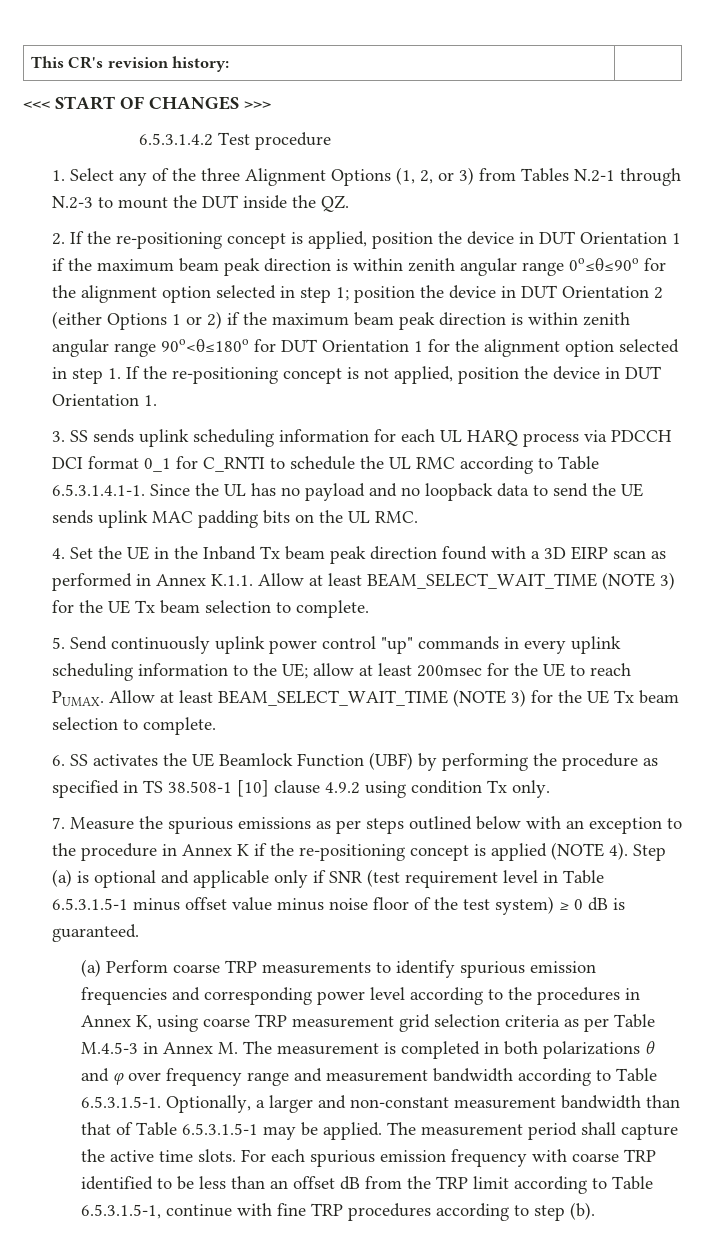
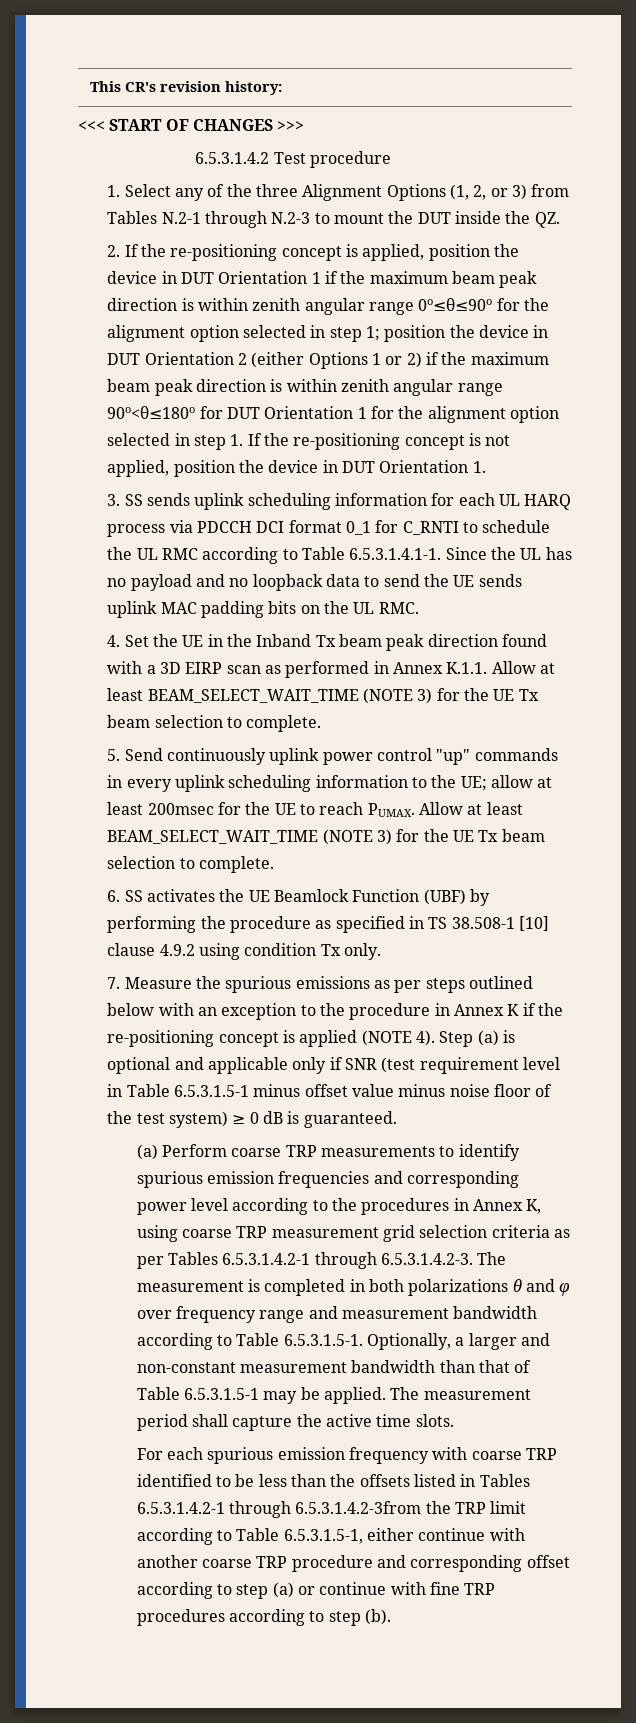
- (a) Perform coarse TRP measurements to identify spurious emission frequencies and corresponding power level according to the procedures in Annex K, using coarse TRP measurement grid selection criteria as per Table M.4.5-3 in Annex M. The measurement is completed in both polarizations θ and φ over frequency range and measurement bandwidth according to Table 6.5.3.1.5-1. Optionally, a larger and non-constant measurement bandwidth than that of Table 6.5.3.1.5-1 may be applied.
+ (a) Perform coarse TRP measurements to identify spurious emission frequencies and corresponding power level according to the procedures in Annex K, using coarse TRP measurement grid selection criteria as per Tables 6.5.3.1.4.2-1 through 6.5.3.1.4.2-3. The measurement is completed in both polarizations θ and φ over frequency range and measurement bandwidth according to Table 6.5.3.1.5-1. Optionally, a larger and non-constant measurement bandwidth than that of Table 6.5.3.1.5-1 may be applied.
- The measurement period shall capture the active time slots. For each spurious emission frequency with coarse TRP identified to be less than an offset dB from the TRP limit according to Table 6.5.3.1.5-1, continue with fine TRP procedures according to step (b).
+ The measurement period shall capture the active time slots.
+ For each spurious emission frequency with coarse TRP identified to be less than the offsets listed in Tables 6.5.3.1.4.2-1 through 6.5.3.1.4.2-3from the TRP limit according to Table 6.5.3.1.5-1, either continue with another coarse TRP procedure and corresponding offset according to step (a) or continue with fine TRP procedures according to step (b).

